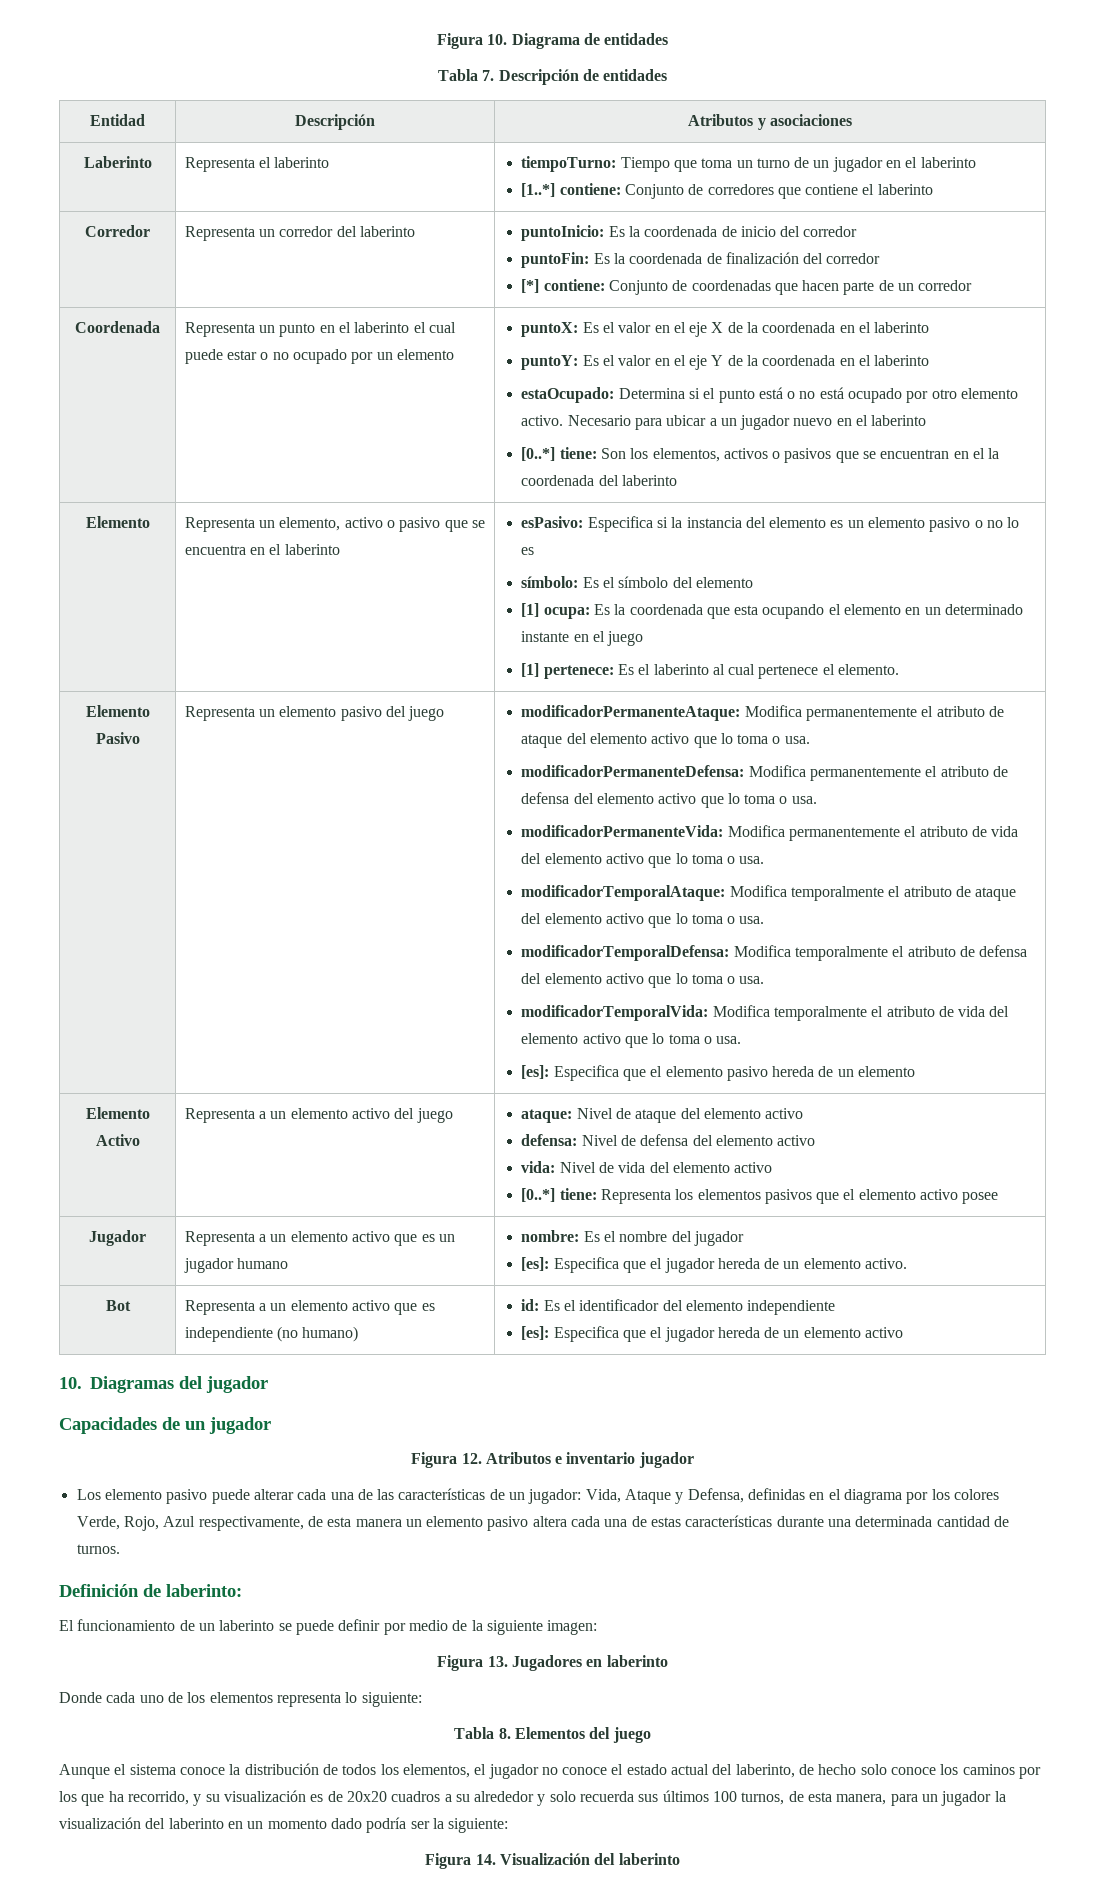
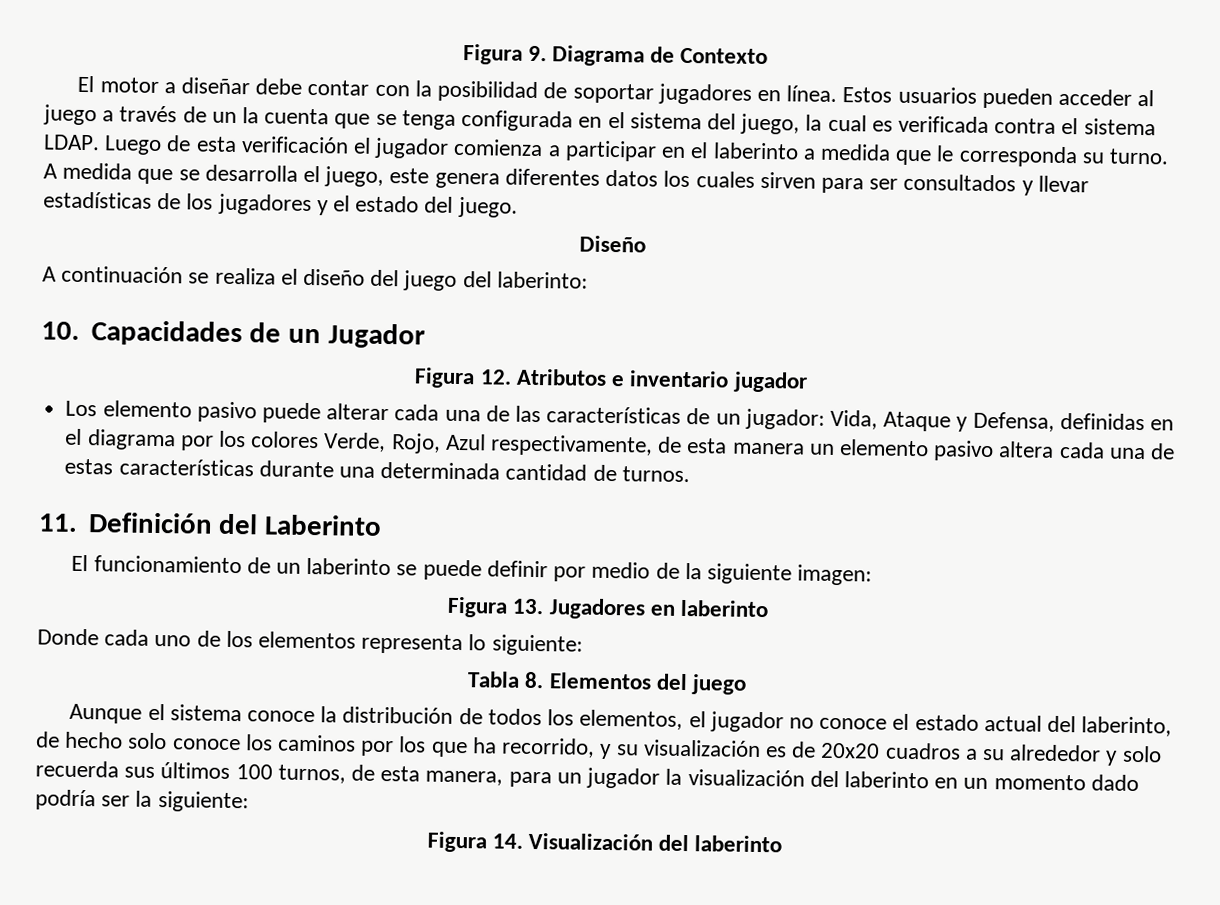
- Figura 10. Diagrama de entidades
- Tabla 7. Descripción de entidades
- Entidad | Descripción | Atributos y asociaciones
- Laberinto | Representa el laberinto | tiempoTurno: Tiempo que toma un turno de un jugador en el laberinto
- [1..*] contiene: Conjunto de corredores que contiene el laberinto
- Corredor | Representa un corredor del laberinto | puntoInicio: Es la coordenada de inicio del corredor
- puntoFin: Es la coordenada de finalización del corredor
- [*] contiene: Conjunto de coordenadas que hacen parte de un corredor
- Coordenada | Representa un punto en el laberinto el cual puede estar o no ocupado por un elemento | puntoX: Es el valor en el eje X de la coordenada en el laberinto
- puntoY: Es el valor en el eje Y de la coordenada en el laberinto
- estaOcupado: Determina si el punto está o no está ocupado por otro elemento activo. Necesario para ubicar a un jugador nuevo en el laberinto
- [0..*] tiene: Son los elementos, activos o pasivos que se encuentran en el la coordenada del laberinto
- Elemento | Representa un elemento, activo o pasivo que se encuentra en el laberinto | esPasivo: Especifica si la instancia del elemento es un elemento pasivo o no lo es
- símbolo: Es el símbolo del elemento
- [1] ocupa: Es la coordenada que esta ocupando el elemento en un determinado instante en el juego
- [1] pertenece: Es el laberinto al cual pertenece el elemento.
- Elemento Pasivo | Representa un elemento pasivo del juego | modificadorPermanenteAtaque: Modifica permanentemente el atributo de ataque del elemento activo que lo toma o usa.
- modificadorPermanenteDefensa: Modifica permanentemente el atributo de defensa del elemento activo que lo toma o usa.
- modificadorPermanenteVida: Modifica permanentemente el atributo de vida del elemento activo que lo toma o usa.
- modificadorTemporalAtaque: Modifica temporalmente el atributo de ataque del elemento activo que lo toma o usa.
- modificadorTemporalDefensa: Modifica temporalmente el atributo de defensa del elemento activo que lo toma o usa.
- modificadorTemporalVida: Modifica temporalmente el atributo de vida del elemento activo que lo toma o usa.
- [es]: Especifica que el elemento pasivo hereda de un elemento
- Elemento Activo | Representa a un elemento activo del juego | ataque: Nivel de ataque del elemento activo
- defensa: Nivel de defensa del elemento activo
- vida: Nivel de vida del elemento activo
- [0..*] tiene: Representa los elementos pasivos que el elemento activo posee
- Jugador | Representa a un elemento activo que es un jugador humano | nombre: Es el nombre del jugador
- [es]: Especifica que el jugador hereda de un elemento activo.
- Bot | Representa a un elemento activo que es independiente (no humano) | id: Es el identificador del elemento independiente
- [es]: Especifica que el jugador hereda de un elemento activo
- 10. Diagramas del jugador
- Capacidades de un jugador
+ Figura 9. Diagrama de Contexto
+ El motor a diseñar debe contar con la posibilidad de soportar jugadores en línea. Estos usuarios pueden acceder al juego a través de un la cuenta que se tenga configurada en el sistema del juego, la cual es verificada contra el sistema LDAP. Luego de esta verificación el jugador comienza a participar en el laberinto a medida que le corresponda su turno. A medida que se desarrolla el juego, este genera diferentes datos los cuales sirven para ser consultados y llevar estadísticas de los jugadores y el estado del juego.
+ Diseño
+ A continuación se realiza el diseño del juego del laberinto:
+ 10. Capacidades de un Jugador
- Definición de laberinto:
+ 11. Definición del Laberinto

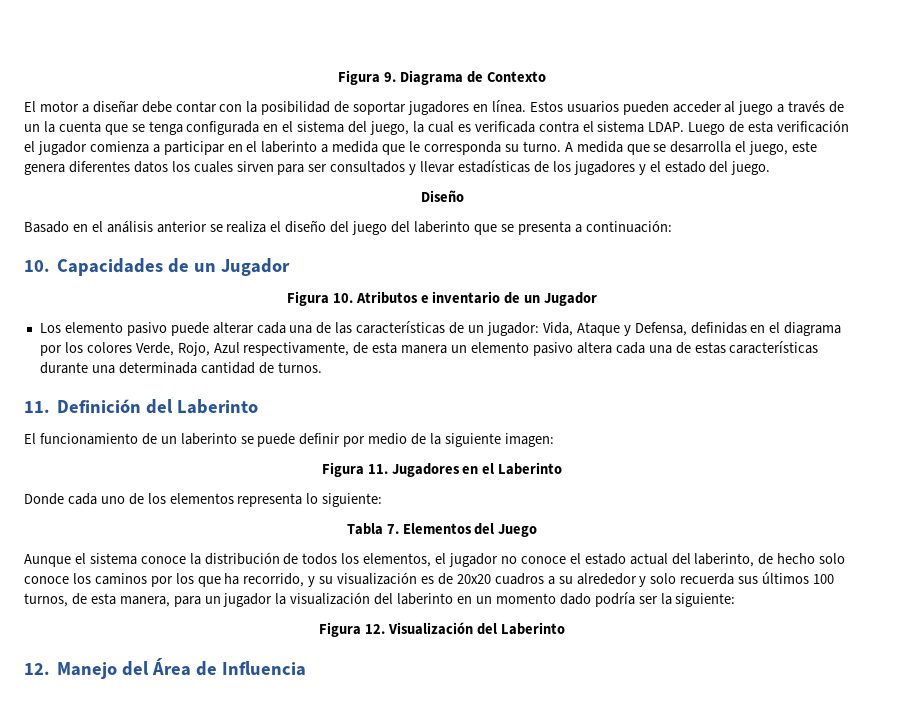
- A continuación se realiza el diseño del juego del laberinto:
+ Basado en el análisis anterior se realiza el diseño del juego del laberinto que se presenta a continuación:
- Figura 12. Atributos e inventario jugador
+ Figura 10. Atributos e inventario de un Jugador
- Figura 13. Jugadores en laberinto
+ Figura 11. Jugadores en el Laberinto
- Tabla 8. Elementos del juego
+ Tabla 7. Elementos del Juego
- Figura 14. Visualización del laberinto
+ Figura 12. Visualización del Laberinto
+ 12. Manejo del Área de Influencia

